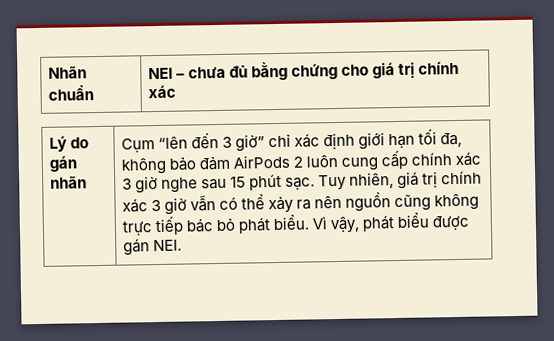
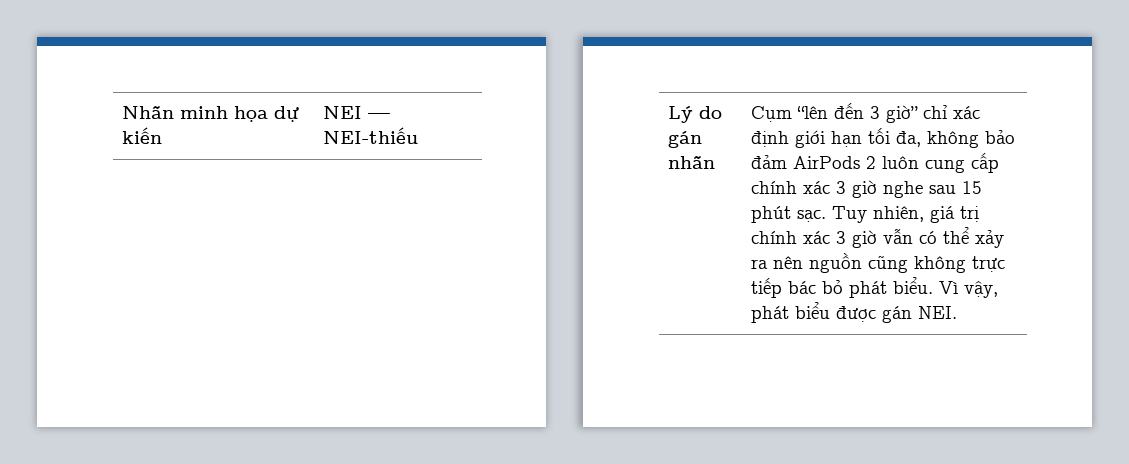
- Nhãn chuẩn | NEI – chưa đủ bằng chứng cho giá trị chính xác
+ Nhãn minh họa dự kiến | NEI — NEI-thiếu

